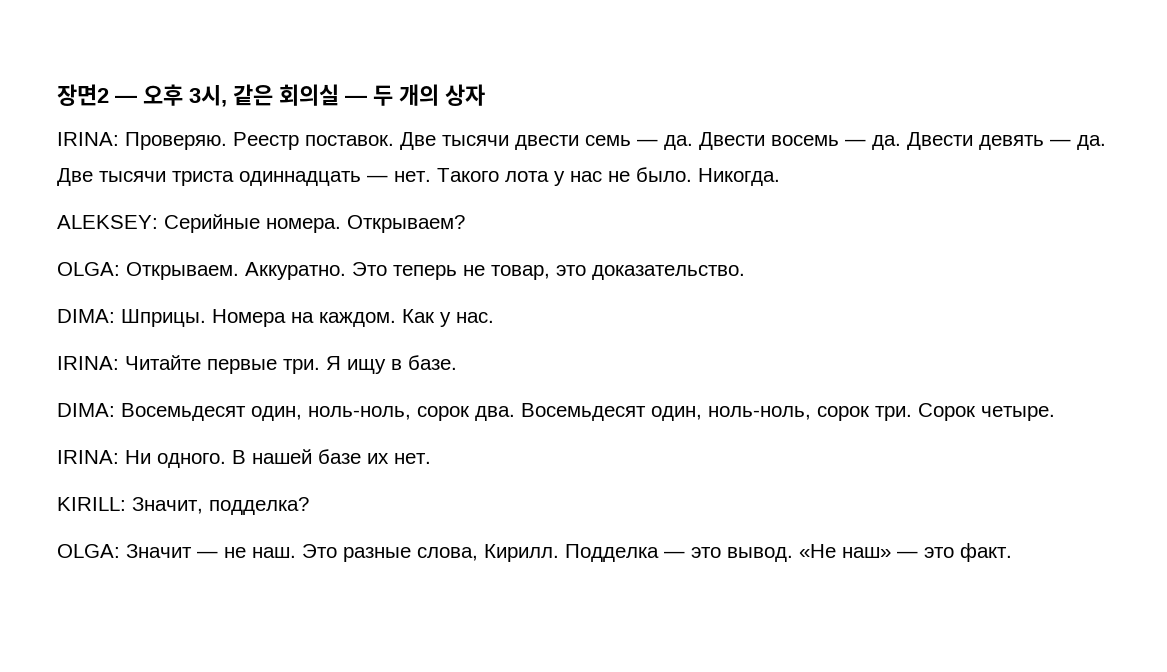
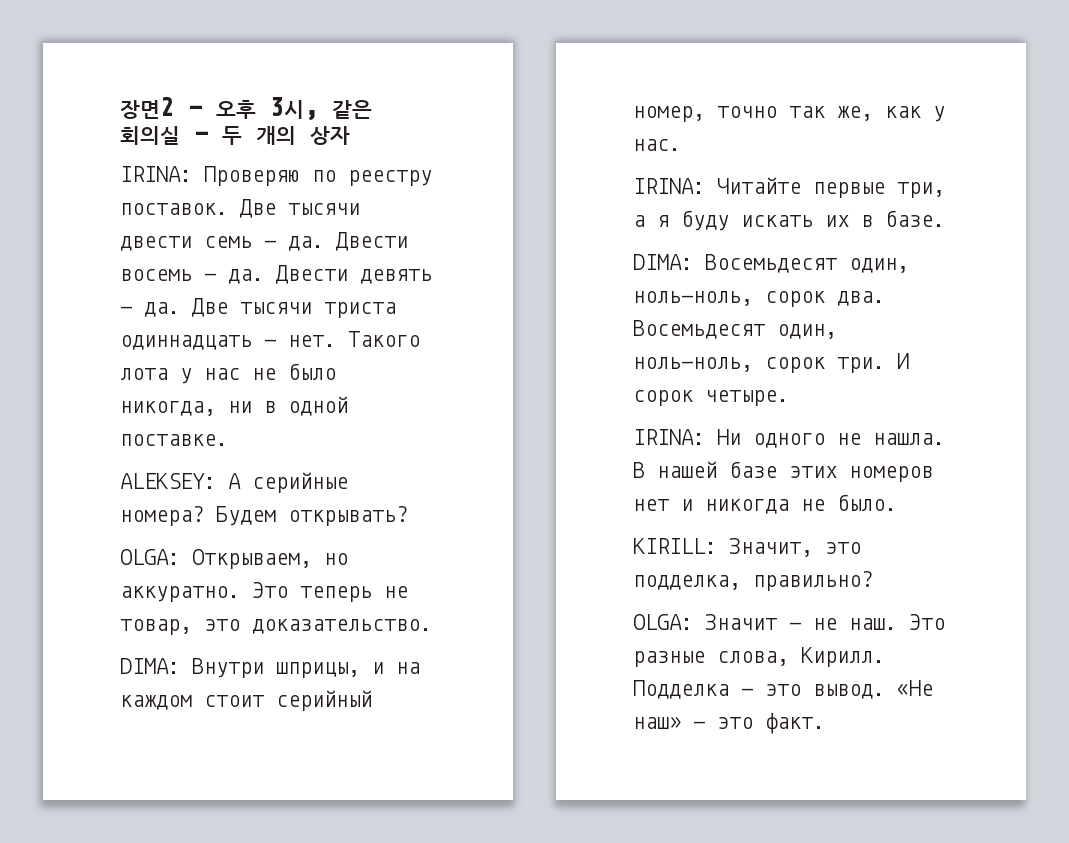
- IRINA: Проверяю. Реестр поставок.
+ IRINA: Проверяю по реестру поставок.
- Такого лота у нас не было. Никогда.
- ALEKSEY: Серийные номера. Открываем?
- OLGA: Открываем. Аккуратно.
+ Такого лота у нас не было никогда, ни в одной поставке.
+ ALEKSEY: А серийные номера? Будем открывать?
+ OLGA: Открываем, но аккуратно.
- DIMA: Шприцы. Номера на каждом. Как у нас.
+ DIMA: Внутри шприцы, и на каждом стоит серийный номер, точно так же, как у нас.
- IRINA: Читайте первые три. Я ищу в базе.
+ IRINA: Читайте первые три, а я буду искать их в базе.
- Сорок четыре.
+ И сорок четыре.
- IRINA: Ни одного. В нашей базе их нет.
+ IRINA: Ни одного не нашла. В нашей базе этих номеров нет и никогда не было.
- KIRILL: Значит, подделка?
+ KIRILL: Значит, это подделка, правильно?

